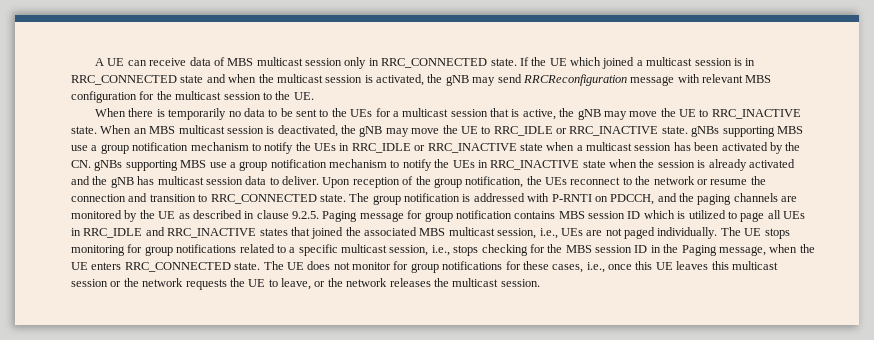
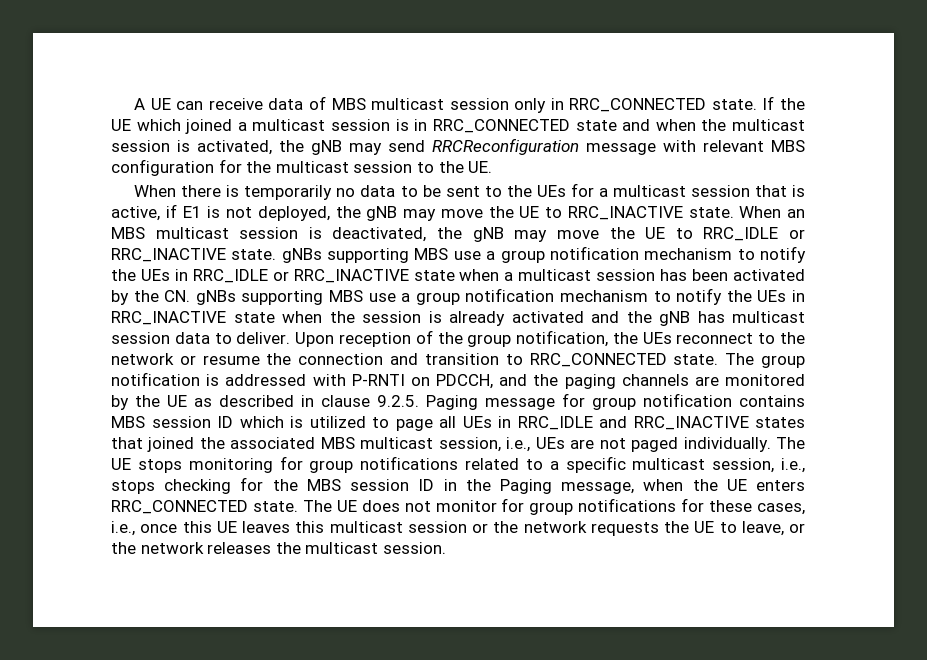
- When there is temporarily no data to be sent to the UEs for a multicast session that is active, the gNB may move the UE to RRC_INACTIVE state.
+ When there is temporarily no data to be sent to the UEs for a multicast session that is active, if E1 is not deployed, the gNB may move the UE to RRC_INACTIVE state.

